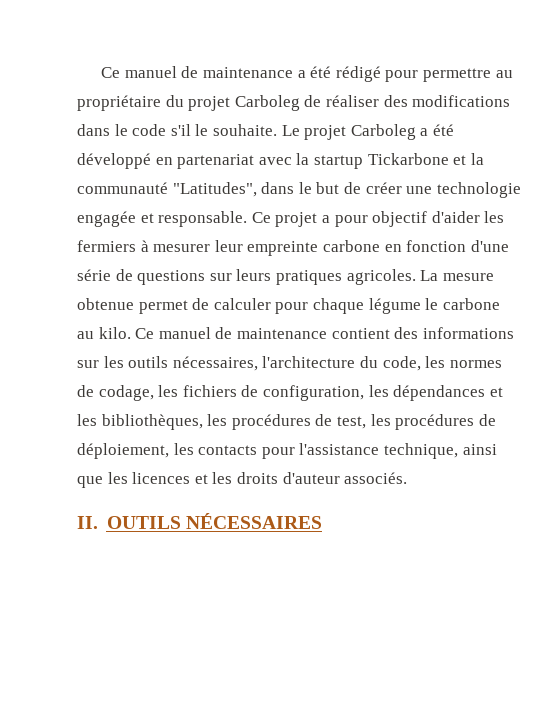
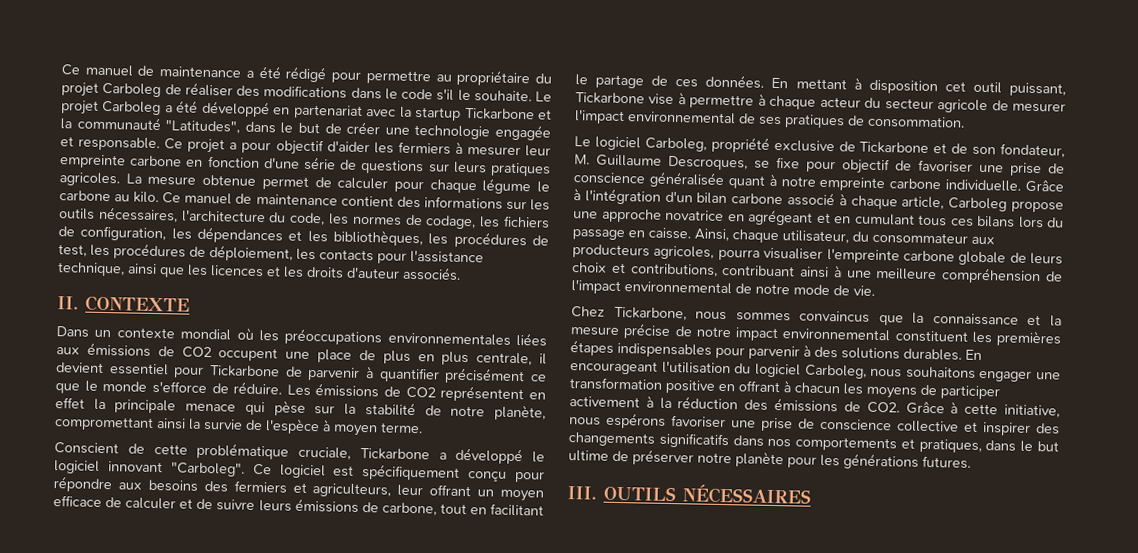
- II. OUTILS NÉCESSAIRES
+ II. CONTEXTE
+ Dans un contexte mondial où les préoccupations environnementales liées aux émissions de CO2 occupent une place de plus en plus centrale, il devient essentiel pour Tickarbone de parvenir à quantifier précisément ce que le monde s'efforce de réduire. Les émissions de CO2 représentent en effet la principale menace qui pèse sur la stabilité de notre planète, compromettant ainsi la survie de l'espèce à moyen terme.
+ Conscient de cette problématique cruciale, Tickarbone a développé le logiciel innovant "Carboleg". Ce logiciel est spécifiquement conçu pour répondre aux besoins des fermiers et agriculteurs, leur offrant un moyen efficace de calculer et de suivre leurs émissions de carbone, tout en facilitant le partage de ces données. En mettant à disposition cet outil puissant, Tickarbone vise à permettre à chaque acteur du secteur agricole de mesurer l'impact environnemental de ses pratiques de consommation.
+ Le logiciel Carboleg, propriété exclusive de Tickarbone et de son fondateur, M. Guillaume Descroques, se fixe pour objectif de favoriser une prise de conscience généralisée quant à notre empreinte carbone individuelle. Grâce à l'intégration d'un bilan carbone associé à chaque article, Carboleg propose une approche novatrice en agrégeant et en cumulant tous ces bilans lors du passage en caisse. Ainsi, chaque utilisateur, du consommateur aux producteurs agricoles, pourra visualiser l'empreinte carbone globale de leurs choix et contributions, contribuant ainsi à une meilleure compréhension de l'impact environnemental de notre mode de vie.
+ Chez Tickarbone, nous sommes convaincus que la connaissance et la mesure précise de notre impact environnemental constituent les premières étapes indispensables pour parvenir à des solutions durables. En encourageant l'utilisation du logiciel Carboleg, nous souhaitons engager une transformation positive en offrant à chacun les moyens de participer activement à la réduction des émissions de CO2. Grâce à cette initiative, nous espérons favoriser une prise de conscience collective et inspirer des changements significatifs dans nos comportements et pratiques, dans le but ultime de préserver notre planète pour les générations futures.
+ III. OUTILS NÉCESSAIRES

